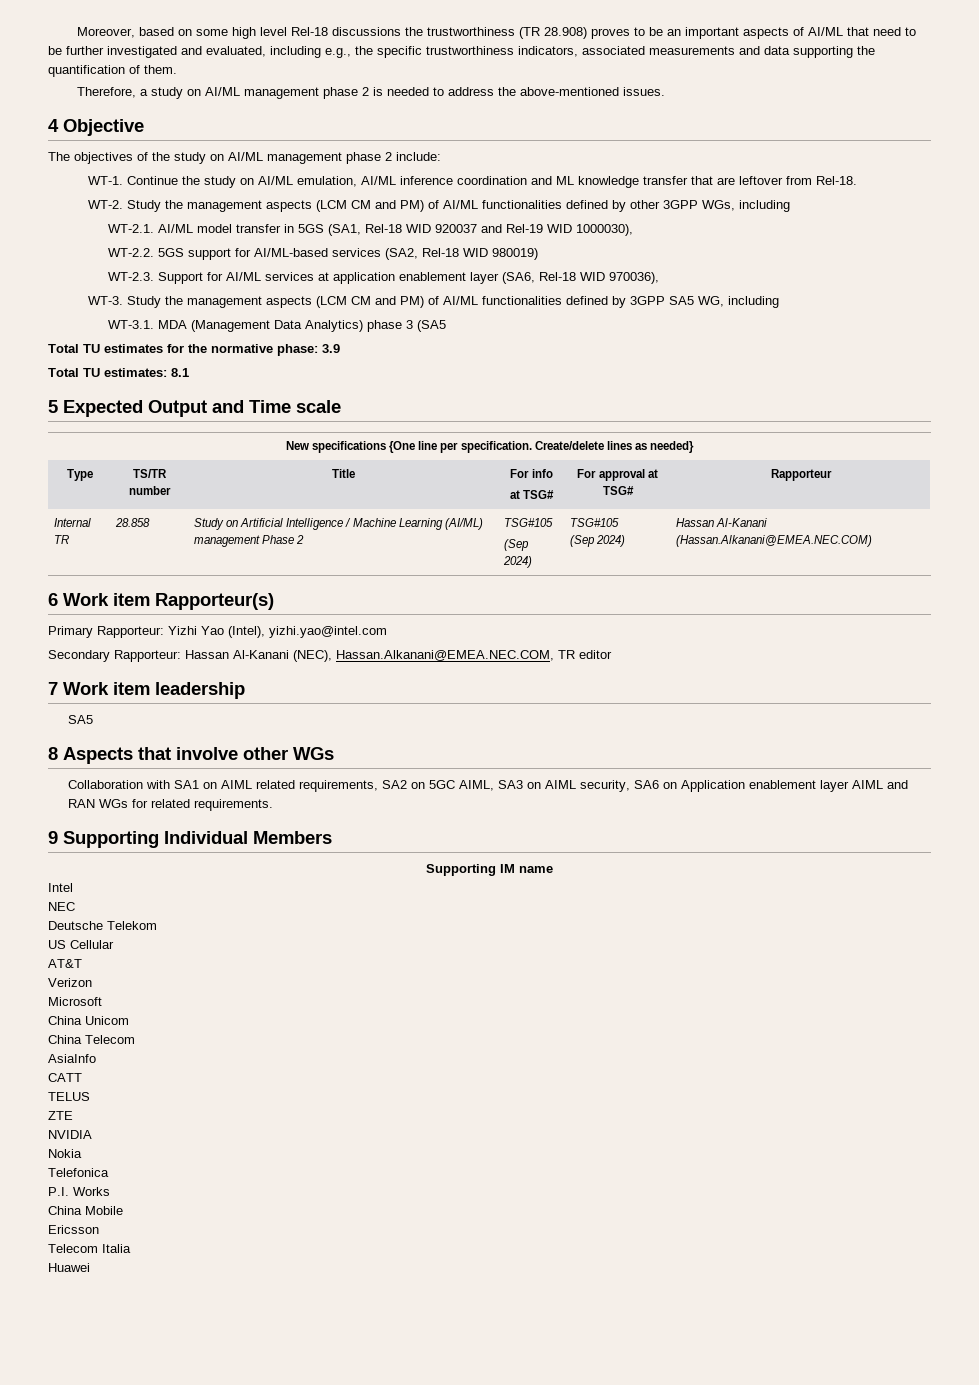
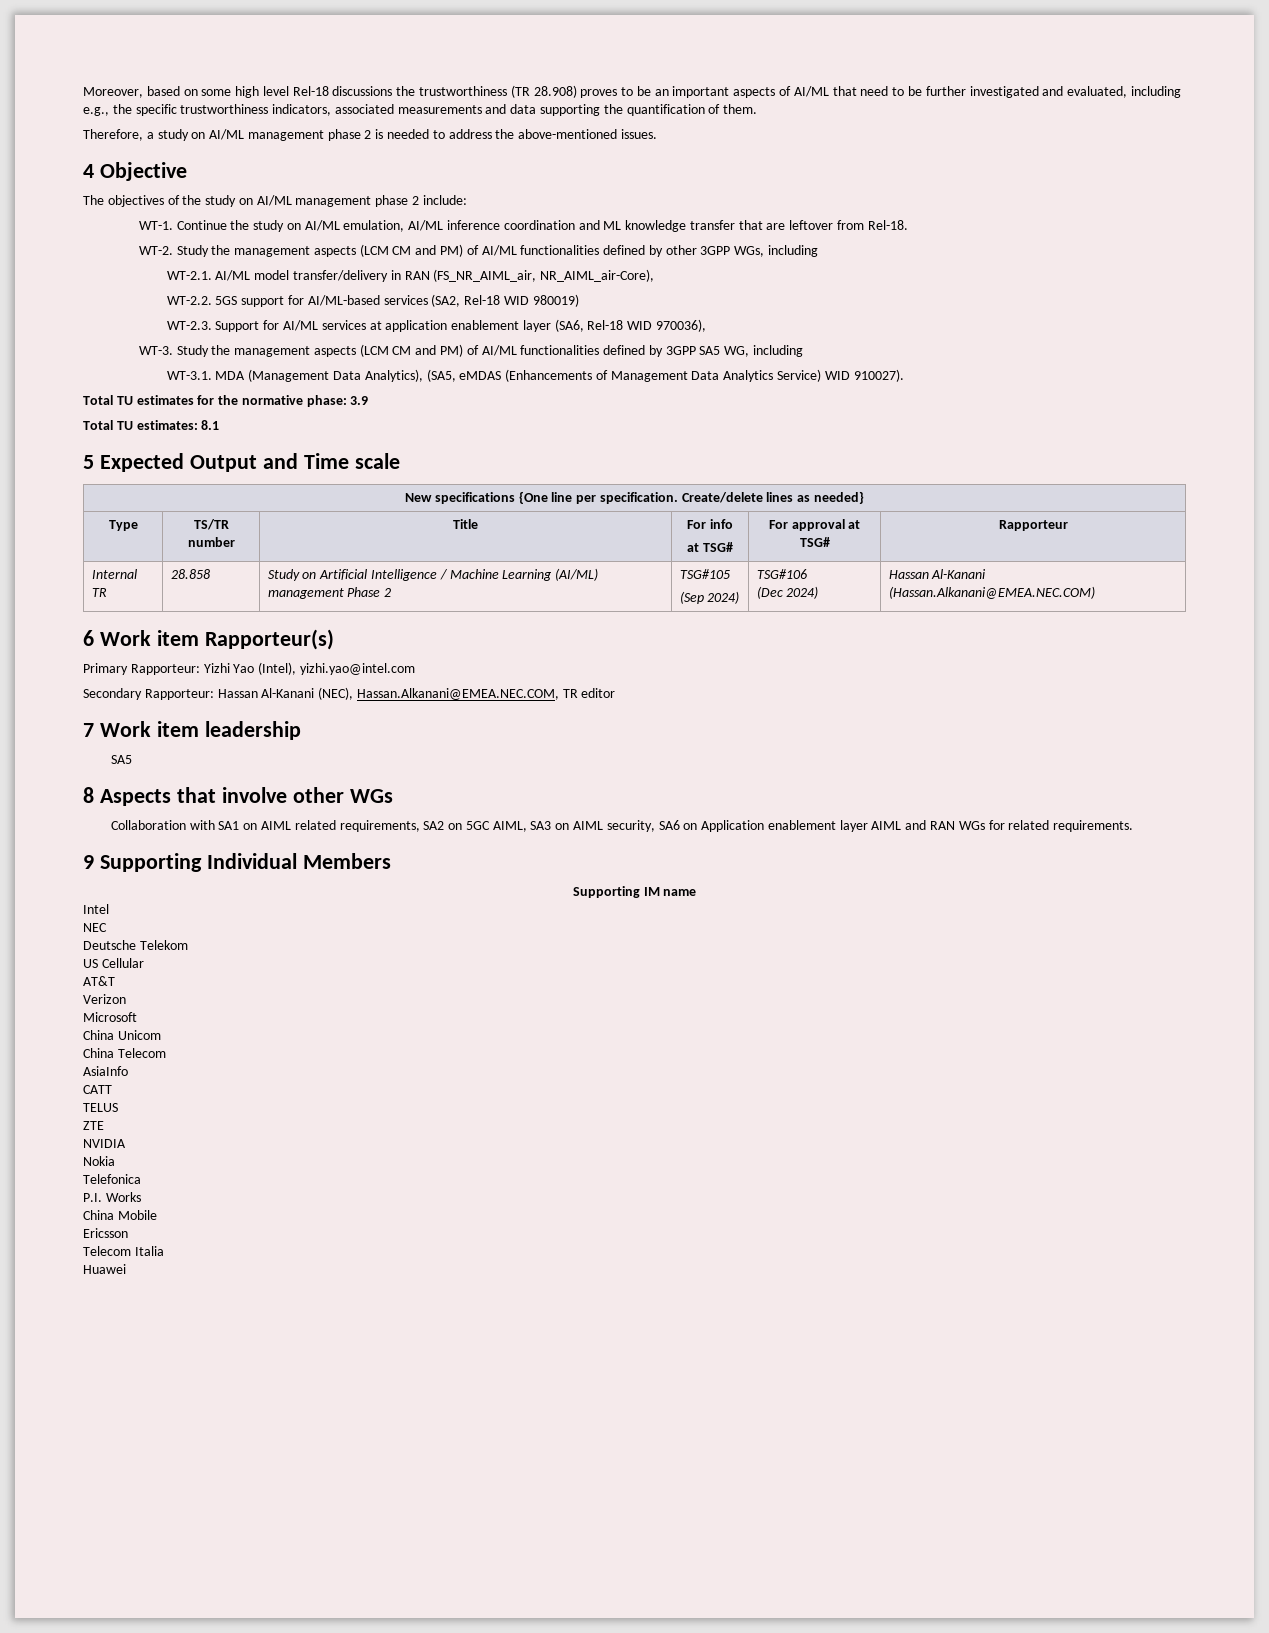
- WT-2.1. AI/ML model transfer in 5GS (SA1, Rel-18 WID 920037 and Rel-19 WID 1000030),
+ WT-2.1. AI/ML model transfer/delivery in RAN (FS_NR_AIML_air, NR_AIML_air-Core),
- WT-3.1. MDA (Management Data Analytics) phase 3 (SA5
+ WT-3.1. MDA (Management Data Analytics), (SA5, eMDAS (Enhancements of Management Data Analytics Service) WID 910027).
  Internal TR | 28.858 | Study on Artificial Intelligence / Machine Learning (AI/ML) management Phase 2 | TSG#105
- (Sep 2024) | TSG#105
- (Sep 2024) | Hassan Al-Kanani (Hassan.Alkanani@EMEA.NEC.COM)
+ (Sep 2024) | TSG#106
+ (Dec 2024) | Hassan Al-Kanani (Hassan.Alkanani@EMEA.NEC.COM)

